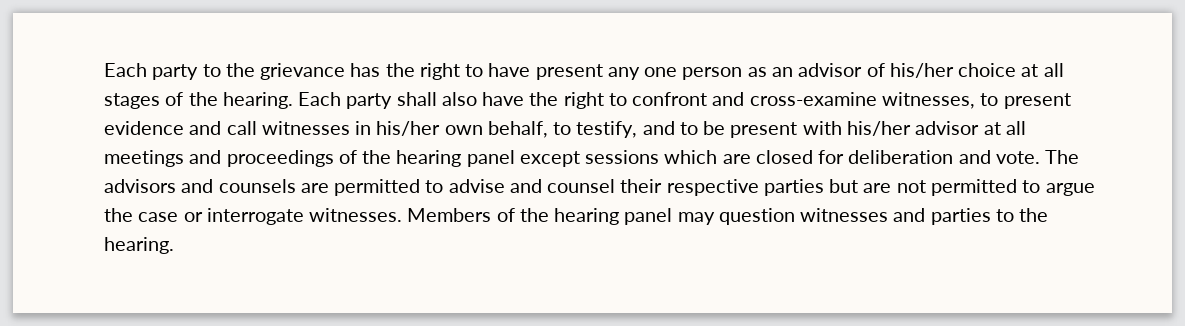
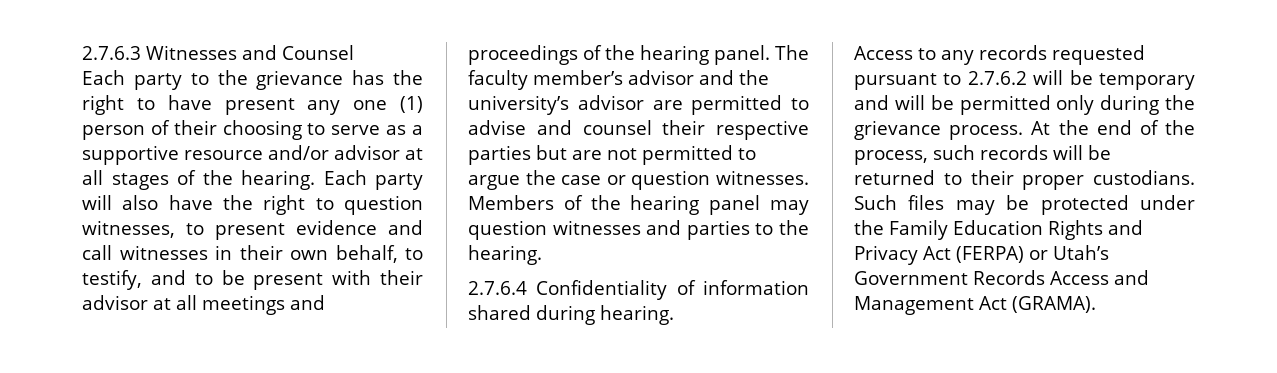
+ 2.7.6.3 Witnesses and Counsel
- Each party to the grievance has the right to have present any one person as an advisor of his/her choice at all stages of the hearing.
+ Each party to the grievance has the right to have present any one (1) person of their choosing to serve as a supportive resource and/or advisor at all stages of the hearing.
- Each party shall also have the right to confront and cross-examine witnesses, to present evidence and call witnesses in his/her own behalf, to testify, and to be present with his/her advisor at all meetings and proceedings of the hearing panel except sessions which are closed for deliberation and vote. The advisors and counsels are permitted to advise and counsel their respective parties but are not permitted to argue the case or interrogate witnesses.
+ Each party will also have the right to question witnesses, to present evidence and call witnesses in their own behalf, to testify, and to be present with their advisor at all meetings and proceedings of the hearing panel. The faculty member’s advisor and the university’s advisor are permitted to advise and counsel their respective parties but are not permitted to argue the case or question witnesses.
+ 2.7.6.4 Confidentiality of information shared during hearing.
+ Access to any records requested pursuant to 2.7.6.2 will be temporary and will be permitted only during the grievance process. At the end of the process, such records will be returned to their proper custodians. Such files may be protected under the Family Education Rights and Privacy Act (FERPA) or Utah’s Government Records Access and Management Act (GRAMA).

